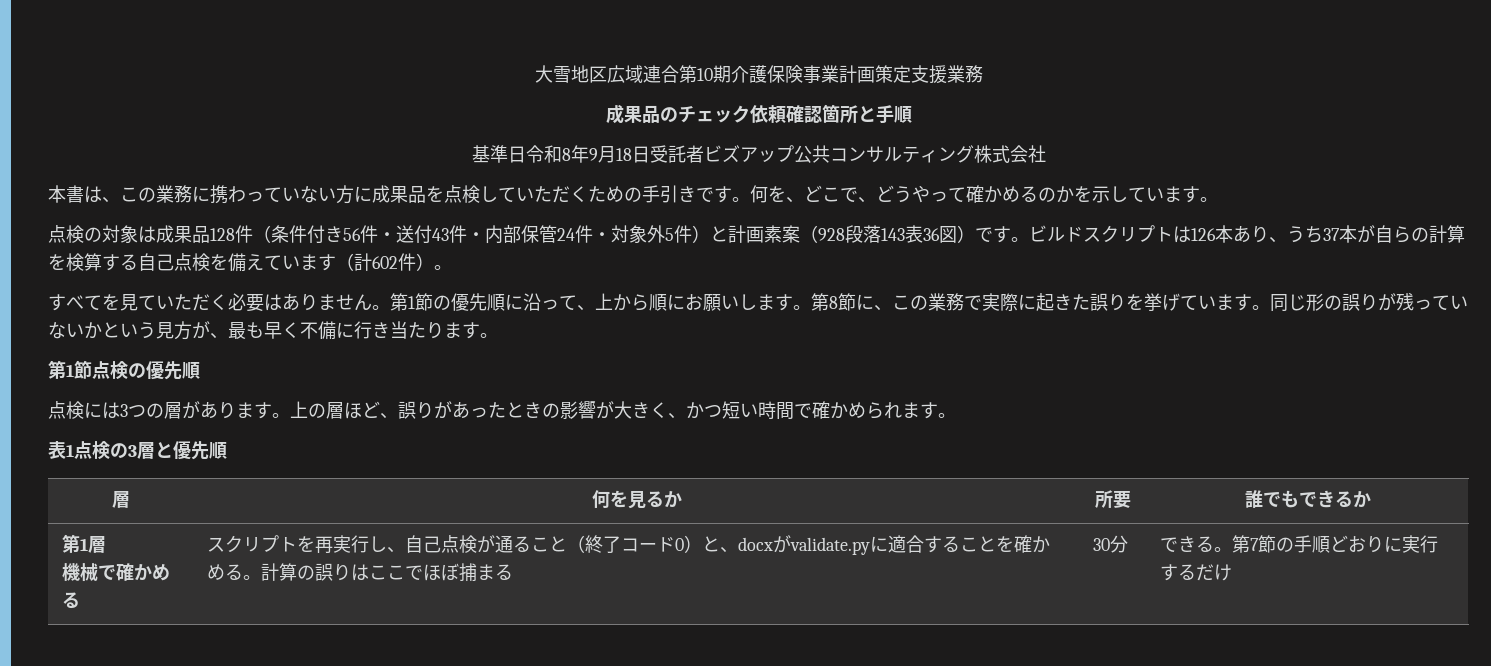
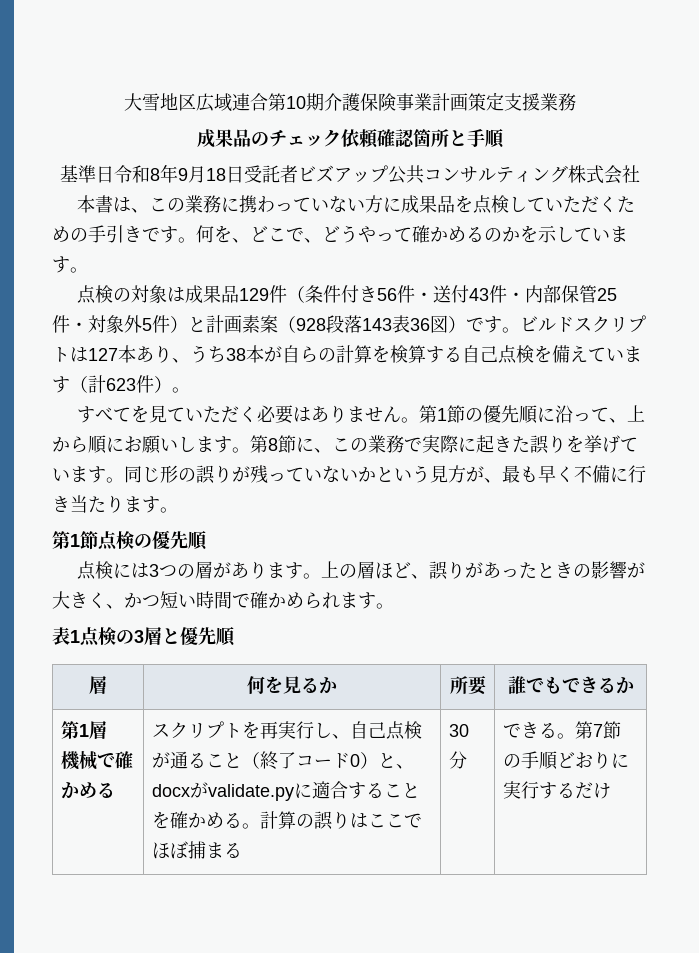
- 点検の対象は成果品128件（条件付き56件・送付43件・内部保管24件・対象外5件）と計画素案（928段落143表36図）です。
+ 点検の対象は成果品129件（条件付き56件・送付43件・内部保管25件・対象外5件）と計画素案（928段落143表36図）です。
- ビルドスクリプトは126本あり、うち37本が自らの計算を検算する自己点検を備えています（計602件）。
+ ビルドスクリプトは127本あり、うち38本が自らの計算を検算する自己点検を備えています（計623件）。

